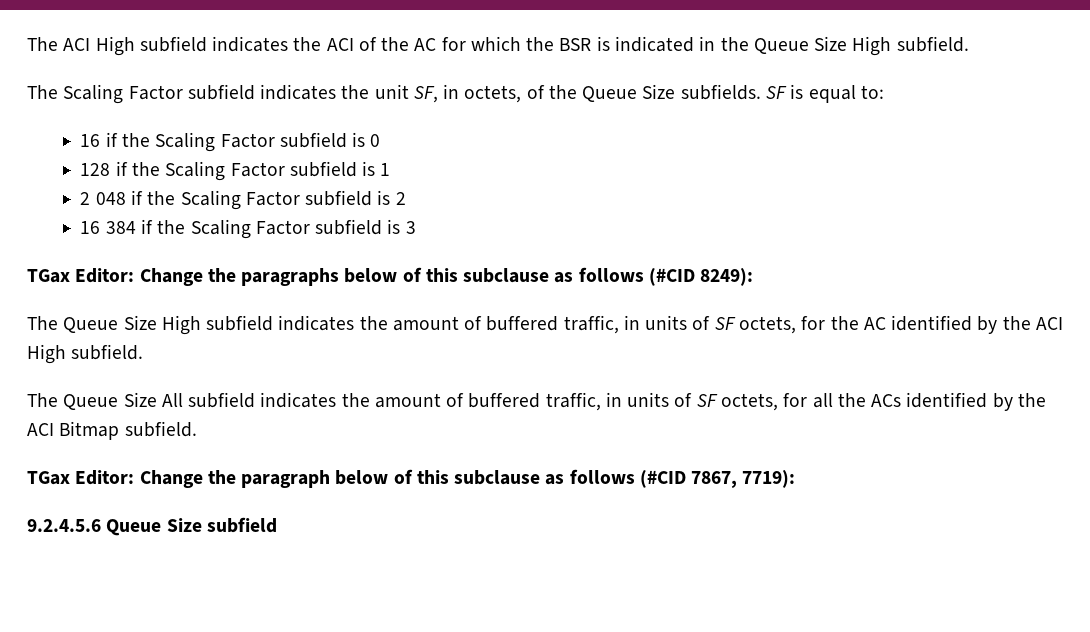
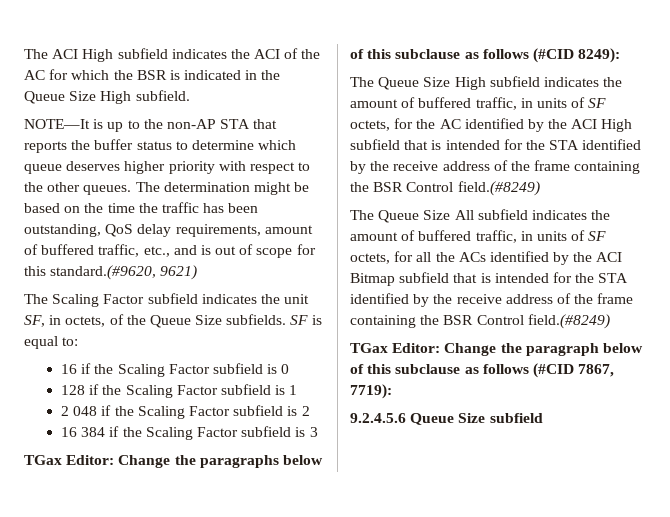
+ NOTE—It is up to the non-AP STA that reports the buffer status to determine which queue deserves higher priority with respect to the other queues. The determination might be based on the time the traffic has been outstanding, QoS delay requirements, amount of buffered traffic, etc., and is out of scope for this standard.(#9620, 9621)
- The Queue Size High subfield indicates the amount of buffered traffic, in units of SF octets, for the AC identified by the ACI High subfield.
+ The Queue Size High subfield indicates the amount of buffered traffic, in units of SF octets, for the AC identified by the ACI High subfield that is intended for the STA identified by the receive address of the frame containing the BSR Control field.(#8249)
- The Queue Size All subfield indicates the amount of buffered traffic, in units of SF octets, for all the ACs identified by the ACI Bitmap subfield.
+ The Queue Size All subfield indicates the amount of buffered traffic, in units of SF octets, for all the ACs identified by the ACI Bitmap subfield that is intended for the STA identified by the receive address of the frame containing the BSR Control field.(#8249)

